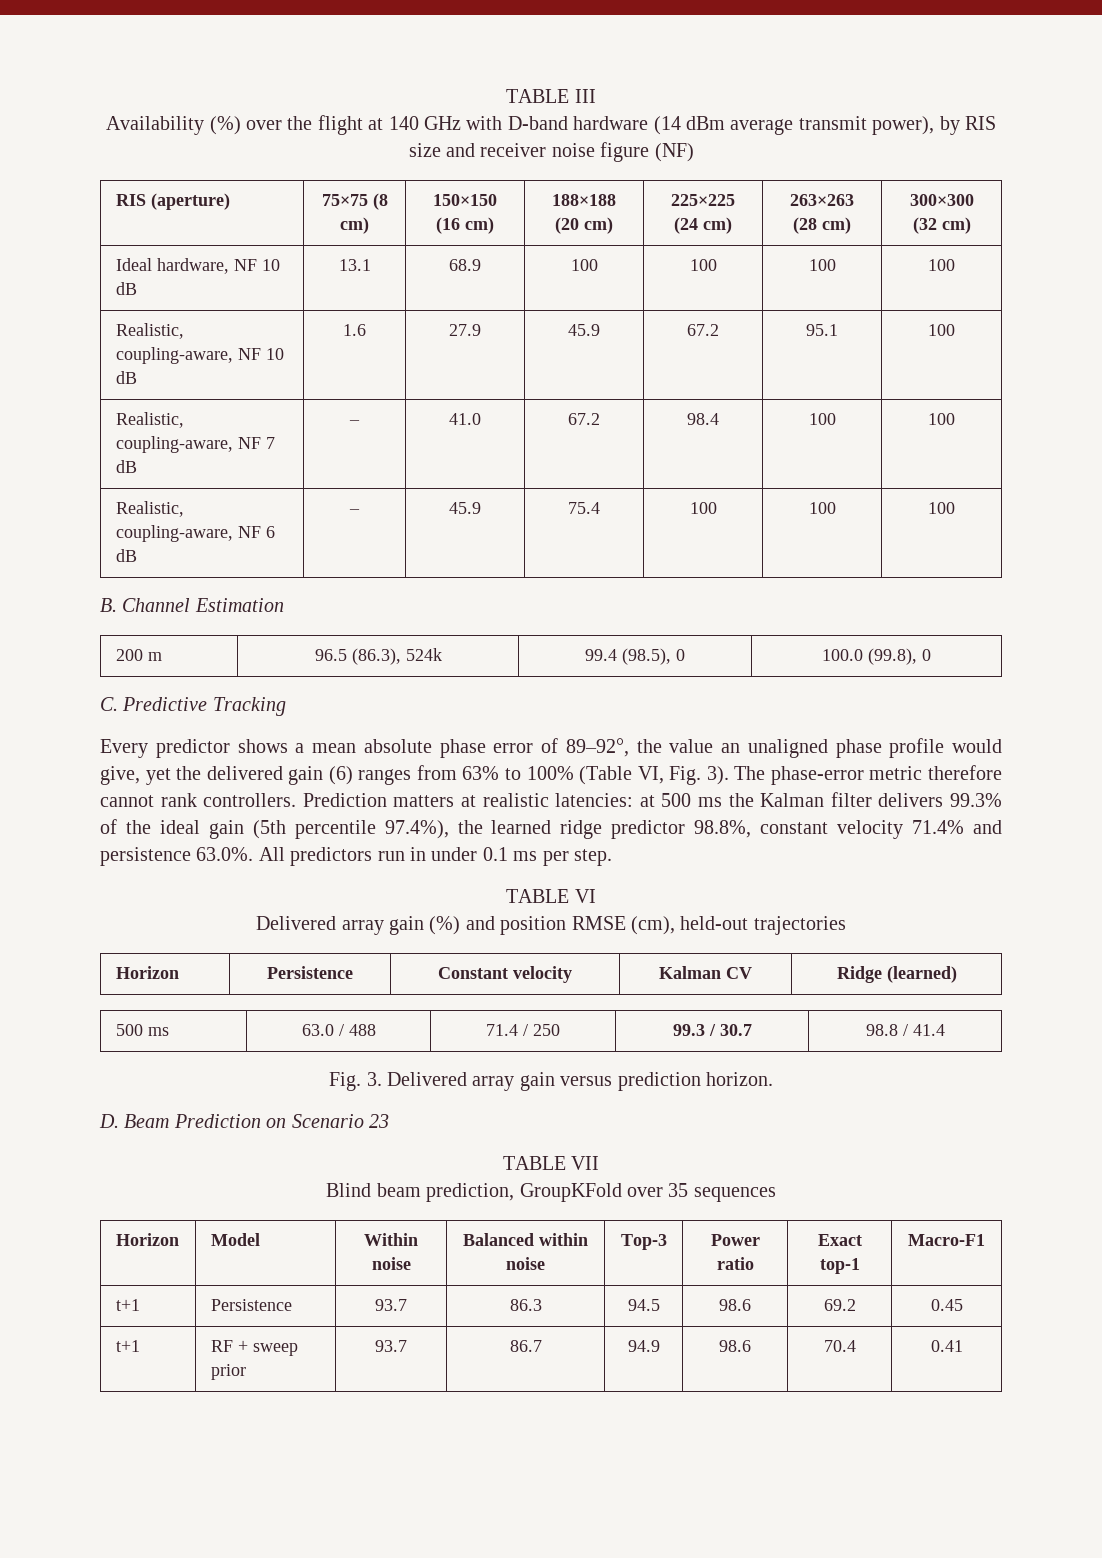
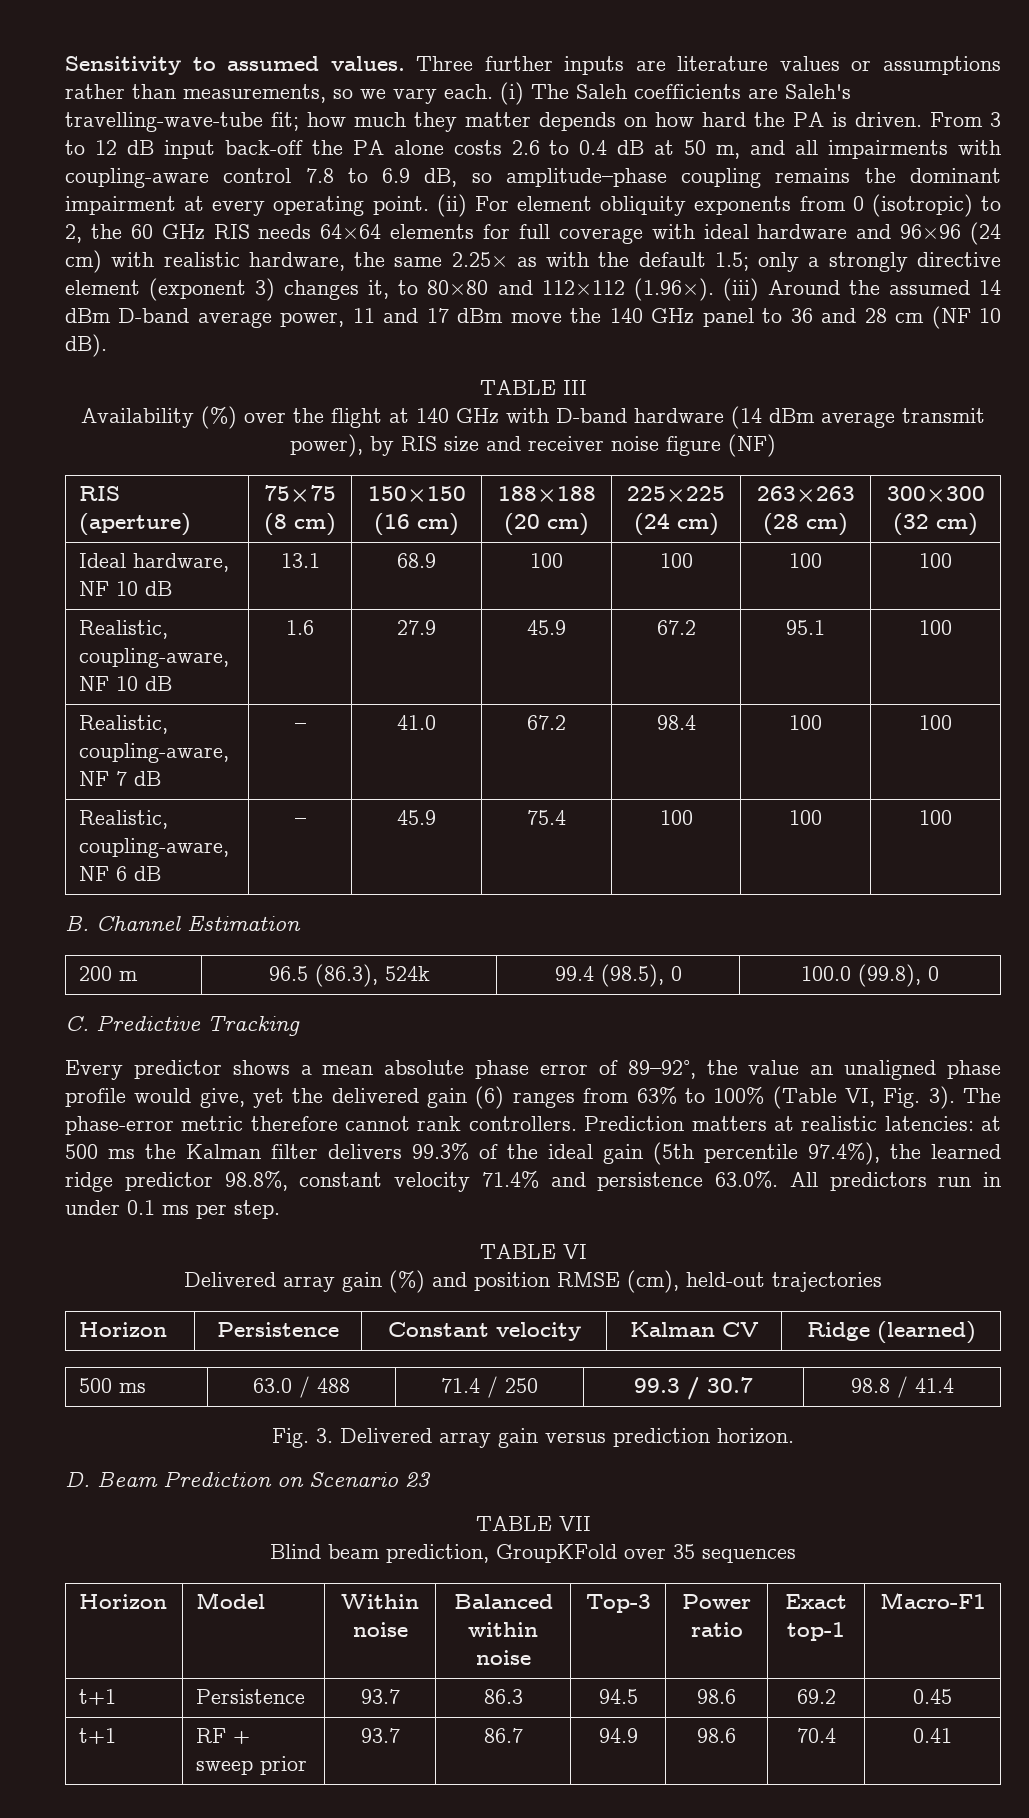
+ Sensitivity to assumed values. Three further inputs are literature values or assumptions rather than measurements, so we vary each. (i) The Saleh coefficients are Saleh's travelling-wave-tube fit; how much they matter depends on how hard the PA is driven. From 3 to 12 dB input back-off the PA alone costs 2.6 to 0.4 dB at 50 m, and all impairments with coupling-aware control 7.8 to 6.9 dB, so amplitude–phase coupling remains the dominant impairment at every operating point. (ii) For element obliquity exponents from 0 (isotropic) to 2, the 60 GHz RIS needs 64×64 elements for full coverage with ideal hardware and 96×96 (24 cm) with realistic hardware, the same 2.25× as with the default 1.5; only a strongly directive element (exponent 3) changes it, to 80×80 and 112×112 (1.96×). (iii) Around the assumed 14 dBm D-band average power, 11 and 17 dBm move the 140 GHz panel to 36 and 28 cm (NF 10 dB).

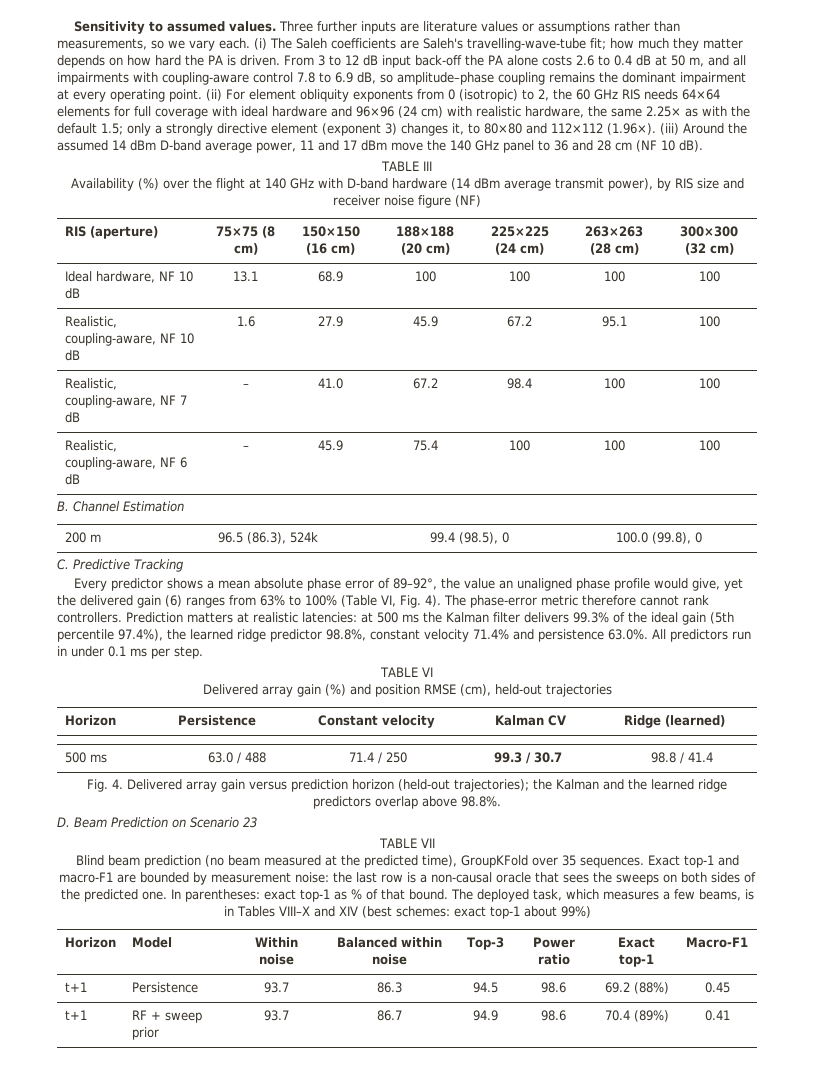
- Every predictor shows a mean absolute phase error of 89–92°, the value an unaligned phase profile would give, yet the delivered gain (6) ranges from 63% to 100% (Table VI, Fig. 3).
+ Every predictor shows a mean absolute phase error of 89–92°, the value an unaligned phase profile would give, yet the delivered gain (6) ranges from 63% to 100% (Table VI, Fig. 4).
- Fig. 3. Delivered array gain versus prediction horizon.
+ Fig. 4. Delivered array gain versus prediction horizon (held-out trajectories); the Kalman and the learned ridge predictors overlap above 98.8%.
- Blind beam prediction, GroupKFold over 35 sequences
+ Blind beam prediction (no beam measured at the predicted time), GroupKFold over 35 sequences. Exact top-1 and macro-F1 are bounded by measurement noise: the last row is a non-causal oracle that sees the sweeps on both sides of the predicted one. In parentheses: exact top-1 as % of that bound. The deployed task, which measures a few beams, is in Tables VIII–X and XIV (best schemes: exact top-1 about 99%)
- t+1 | Persistence | 93.7 | 86.3 | 94.5 | 98.6 | 69.2 | 0.45
+ t+1 | Persistence | 93.7 | 86.3 | 94.5 | 98.6 | 69.2 (88%) | 0.45
- t+1 | RF + sweep prior | 93.7 | 86.7 | 94.9 | 98.6 | 70.4 | 0.41
+ t+1 | RF + sweep prior | 93.7 | 86.7 | 94.9 | 98.6 | 70.4 (89%) | 0.41

